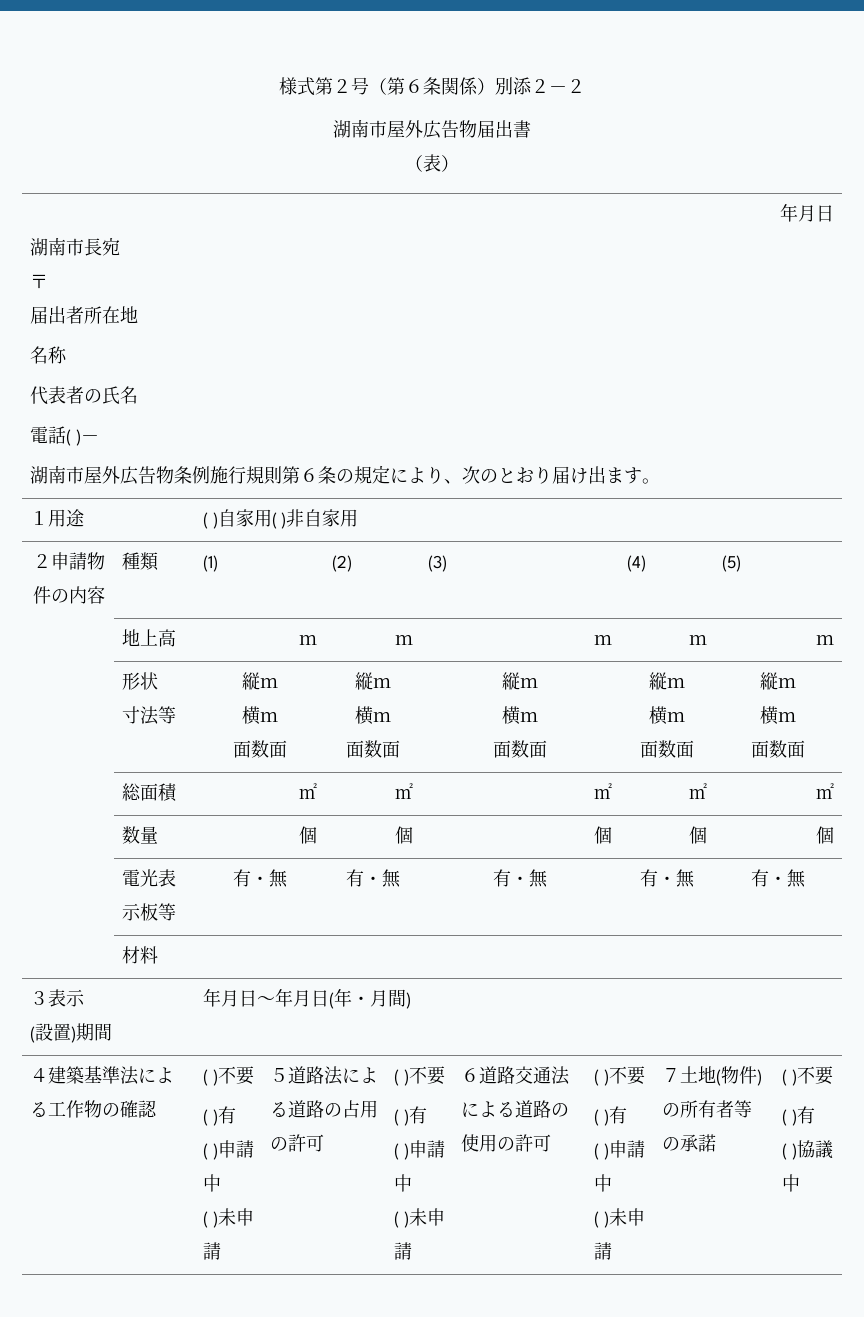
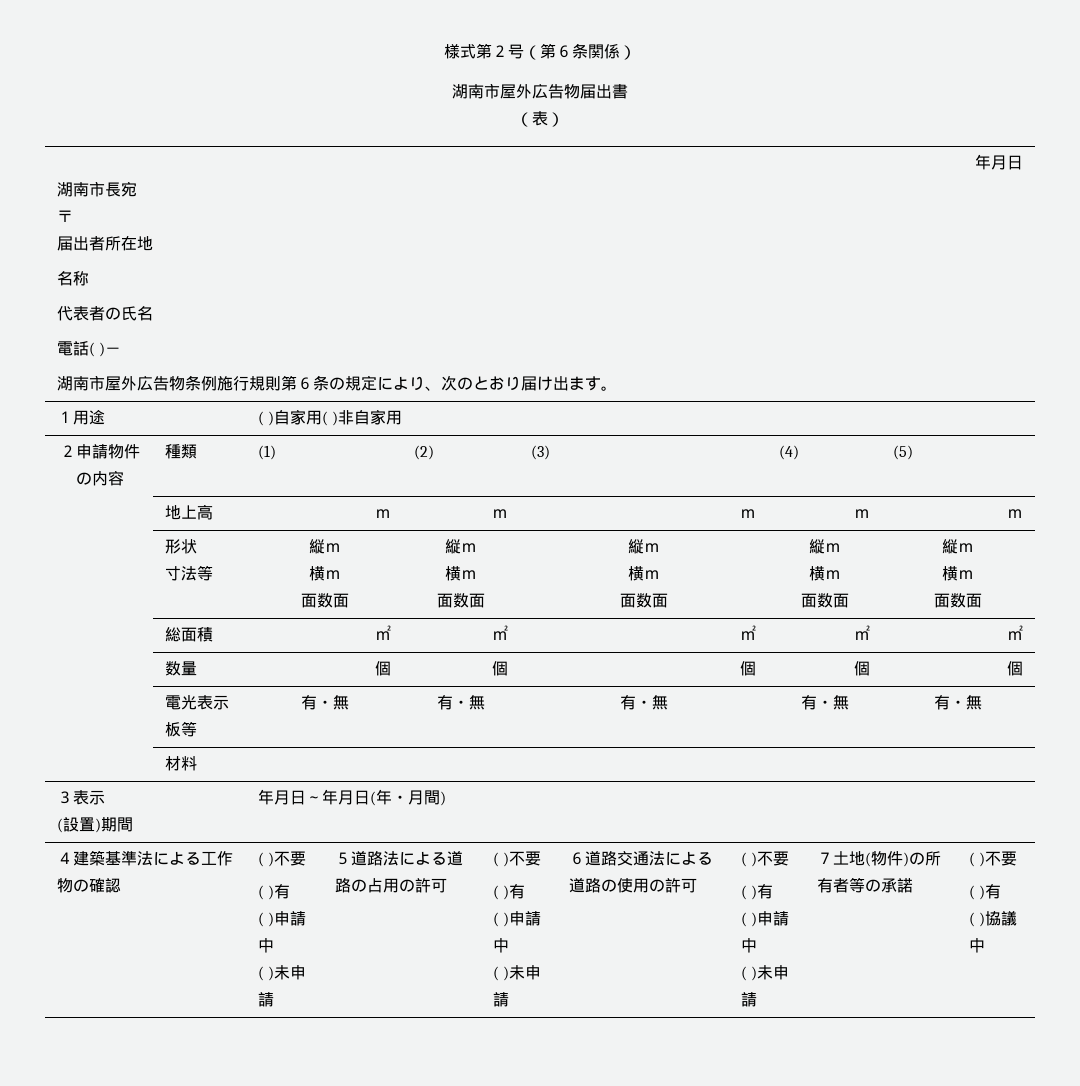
- 様式第２号（第６条関係）別添２－２
+ 様式第２号（第６条関係）

